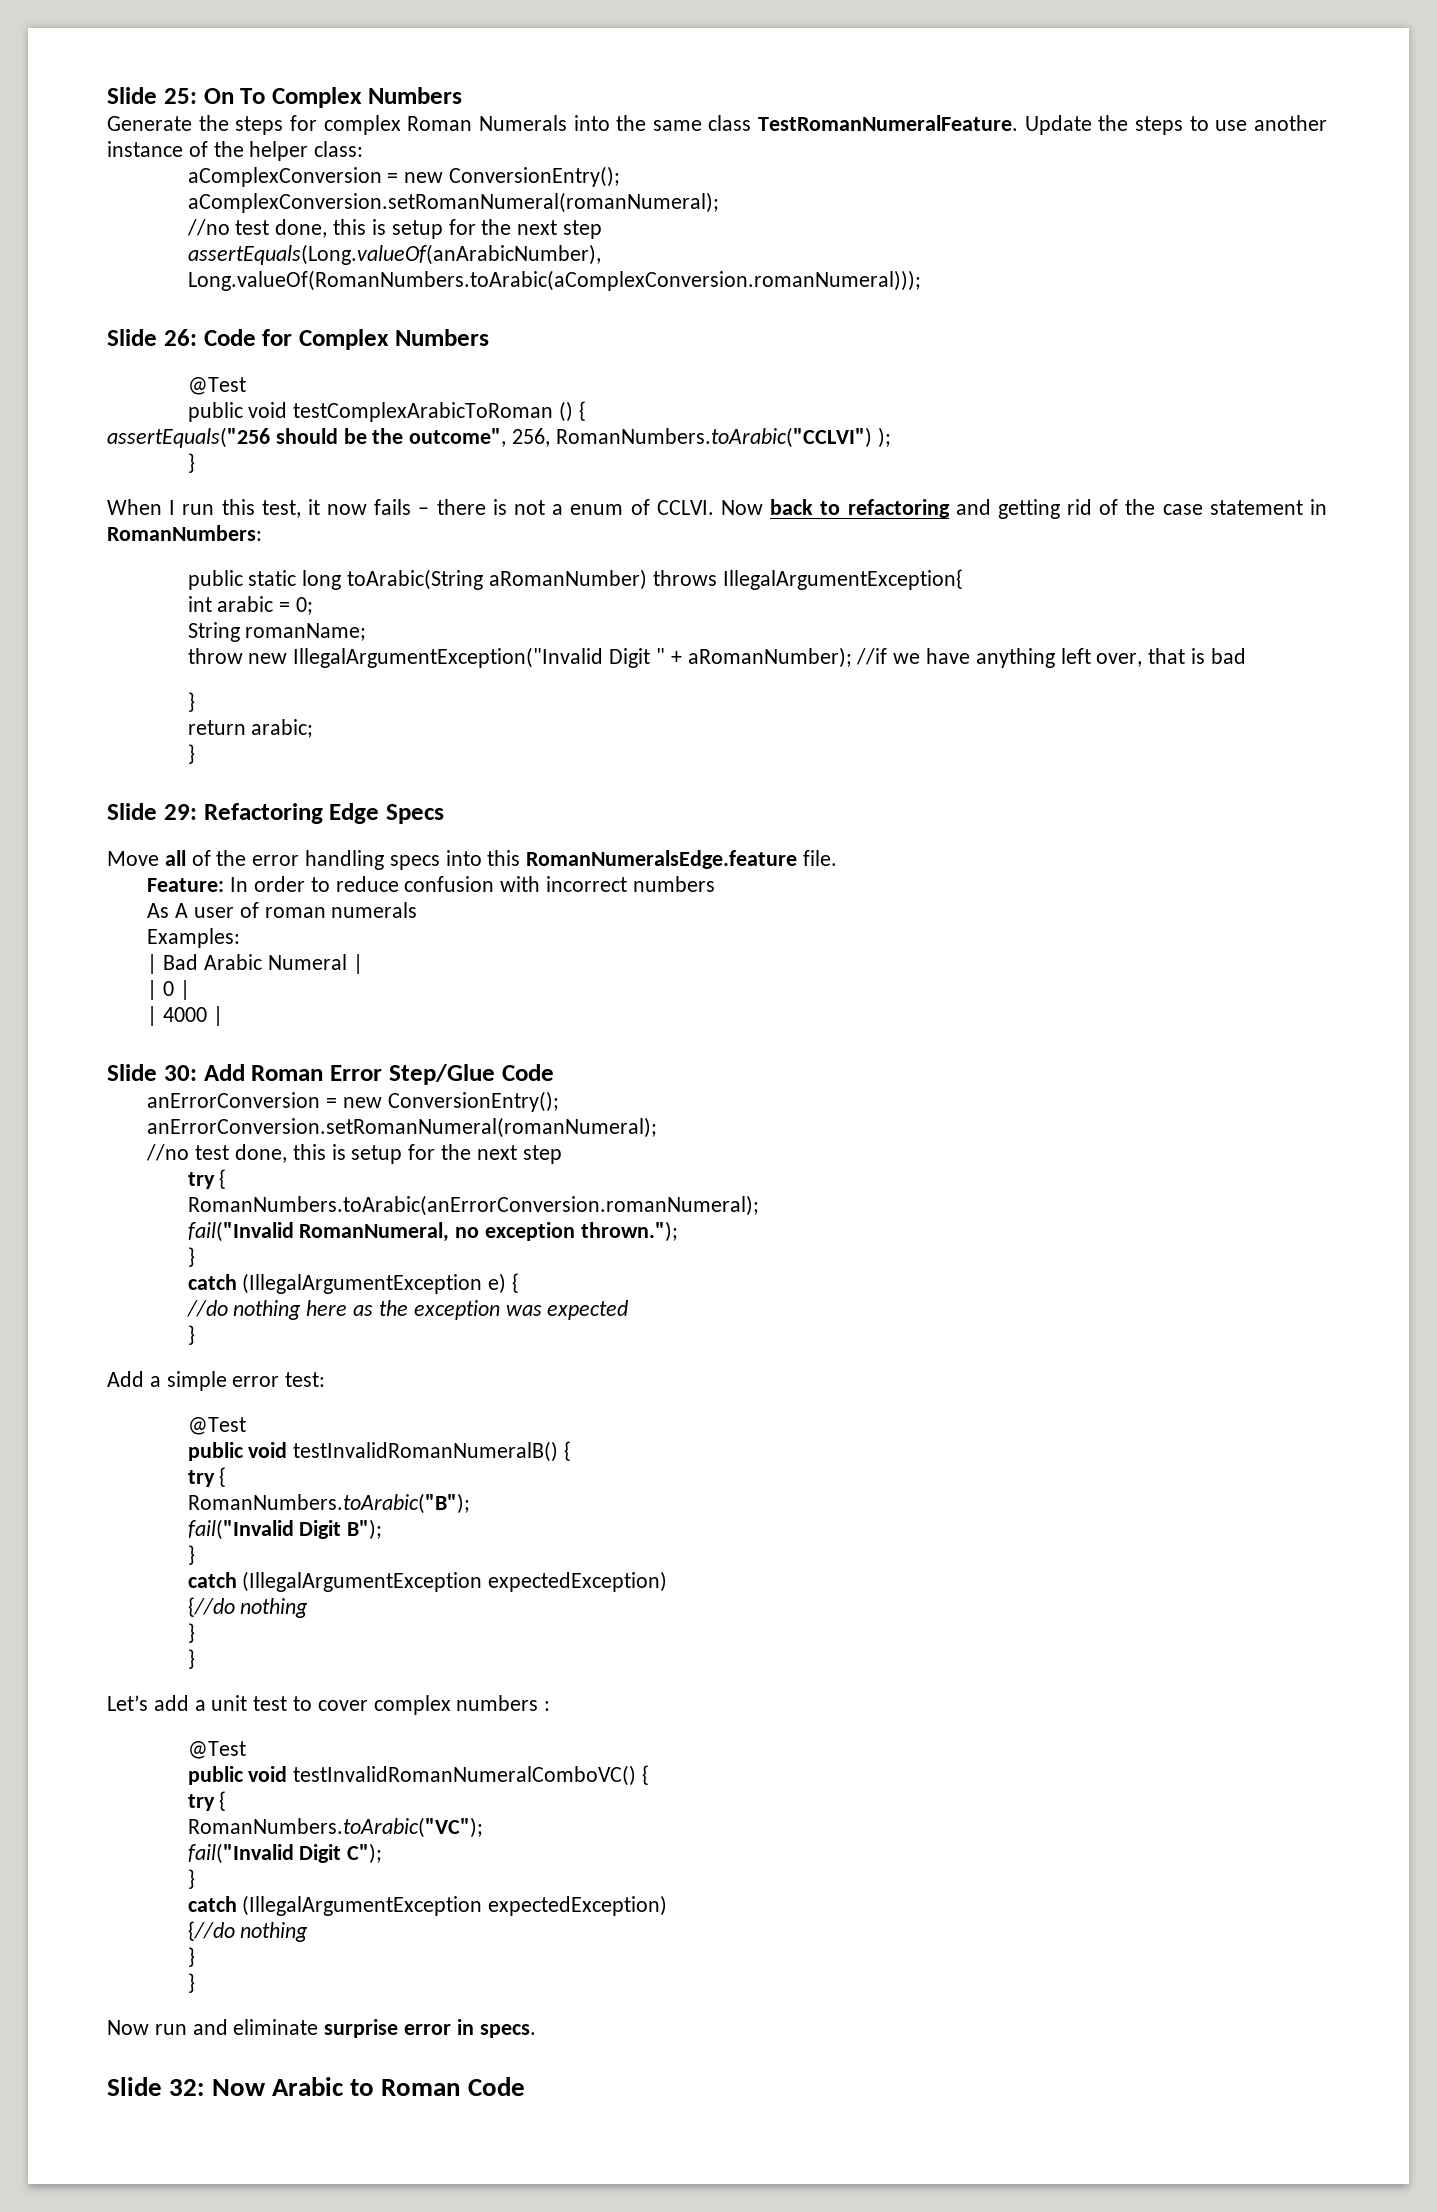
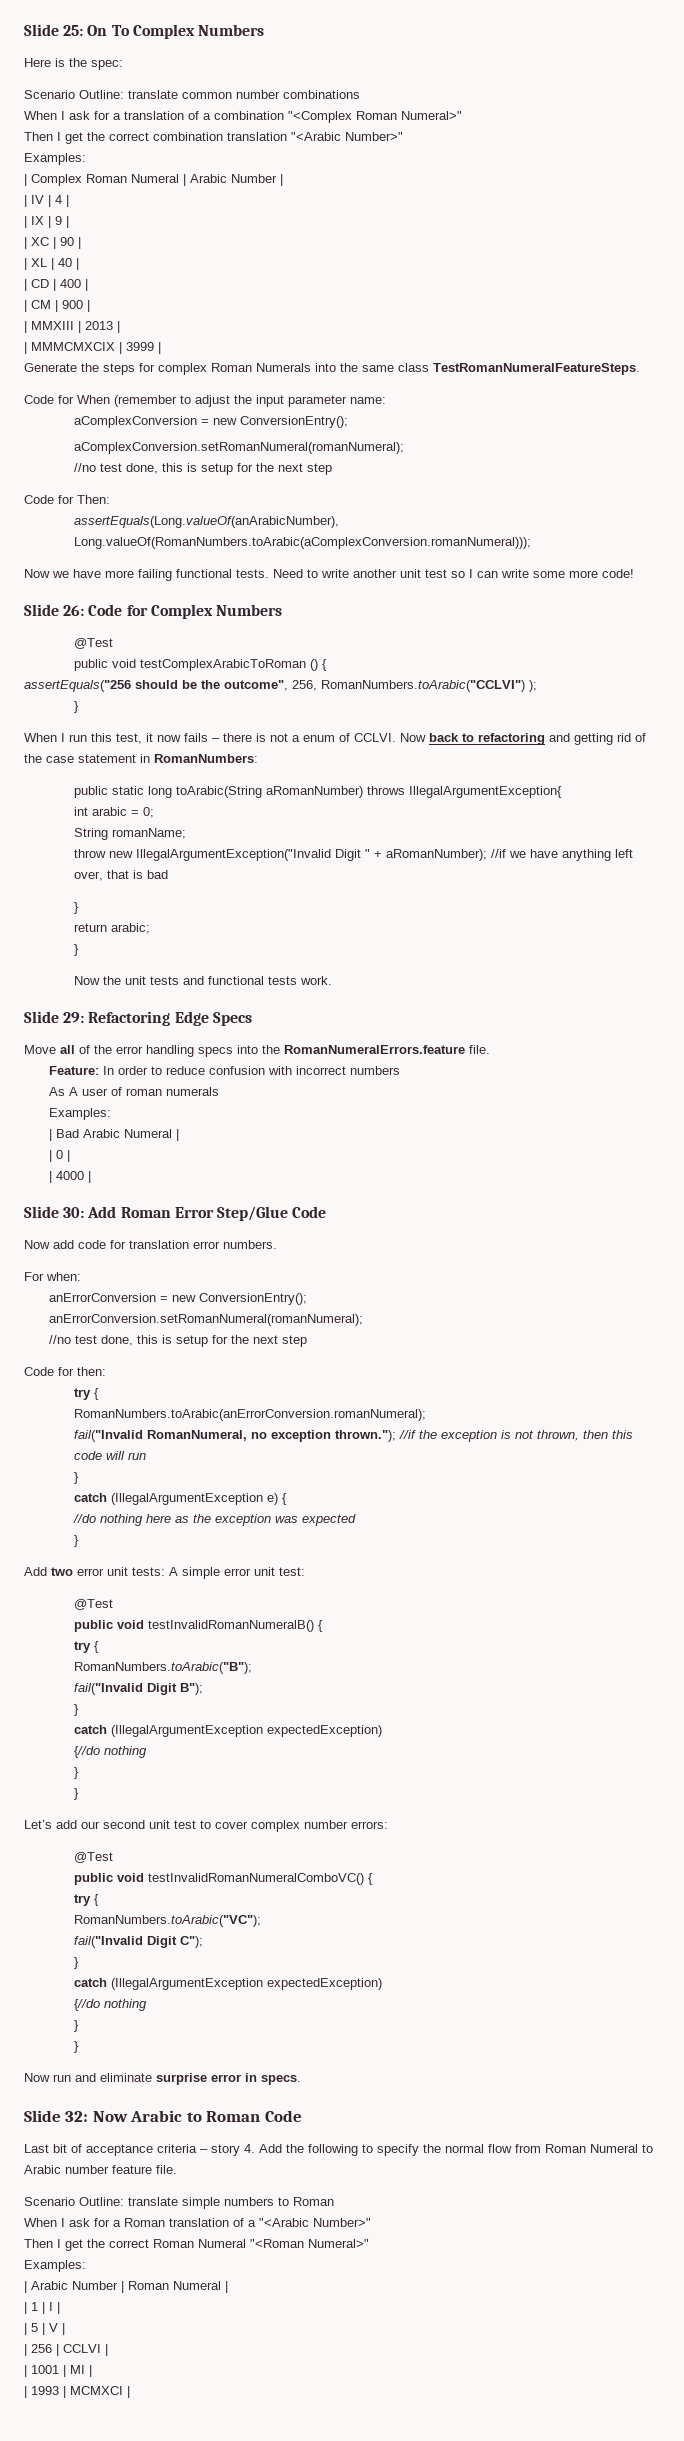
+ Here is the spec:
+ Scenario Outline: translate common number combinations
+ When I ask for a translation of a combination "<Complex Roman Numeral>"
+ Then I get the correct combination translation "<Arabic Number>"
+ Examples:
+ | Complex Roman Numeral | Arabic Number |
+ | IV | 4 |
+ | IX | 9 |
+ | XC | 90 |
+ | XL | 40 |
+ | CD | 400 |
+ | CM | 900 |
+ | MMXIII | 2013 |
+ | MMMCMXCIX | 3999 |
- Generate the steps for complex Roman Numerals into the same class TestRomanNumeralFeature. Update the steps to use another instance of the helper class:
+ Generate the steps for complex Roman Numerals into the same class TestRomanNumeralFeatureSteps.
+ Code for When (remember to adjust the input parameter name:
+ Code for Then:
+ Now we have more failing functional tests. Need to write another unit test so I can write some more code!
+ Now the unit tests and functional tests work.
- Move all of the error handling specs into this RomanNumeralsEdge.feature file.
+ Move all of the error handling specs into the RomanNumeralErrors.feature file.
+ Now add code for translation error numbers.
+ For when:
+ Code for then:
- fail("Invalid RomanNumeral, no exception thrown.");
+ fail("Invalid RomanNumeral, no exception thrown."); //if the exception is not thrown, then this code will run
- Add a simple error test:
+ Add two error unit tests: A simple error unit test:
- Let’s add a unit test to cover complex numbers :
+ Let’s add our second unit test to cover complex number errors:
+ Last bit of acceptance criteria – story 4. Add the following to specify the normal flow from Roman Numeral to Arabic number feature file.
+ Scenario Outline: translate simple numbers to Roman
+ When I ask for a Roman translation of a "<Arabic Number>"
+ Then I get the correct Roman Numeral "<Roman Numeral>"
+ Examples:
+ | Arabic Number | Roman Numeral |
+ | 1 | I |
+ | 5 | V |
+ | 256 | CCLVI |
+ | 1001 | MI |
+ | 1993 | MCMXCI |

